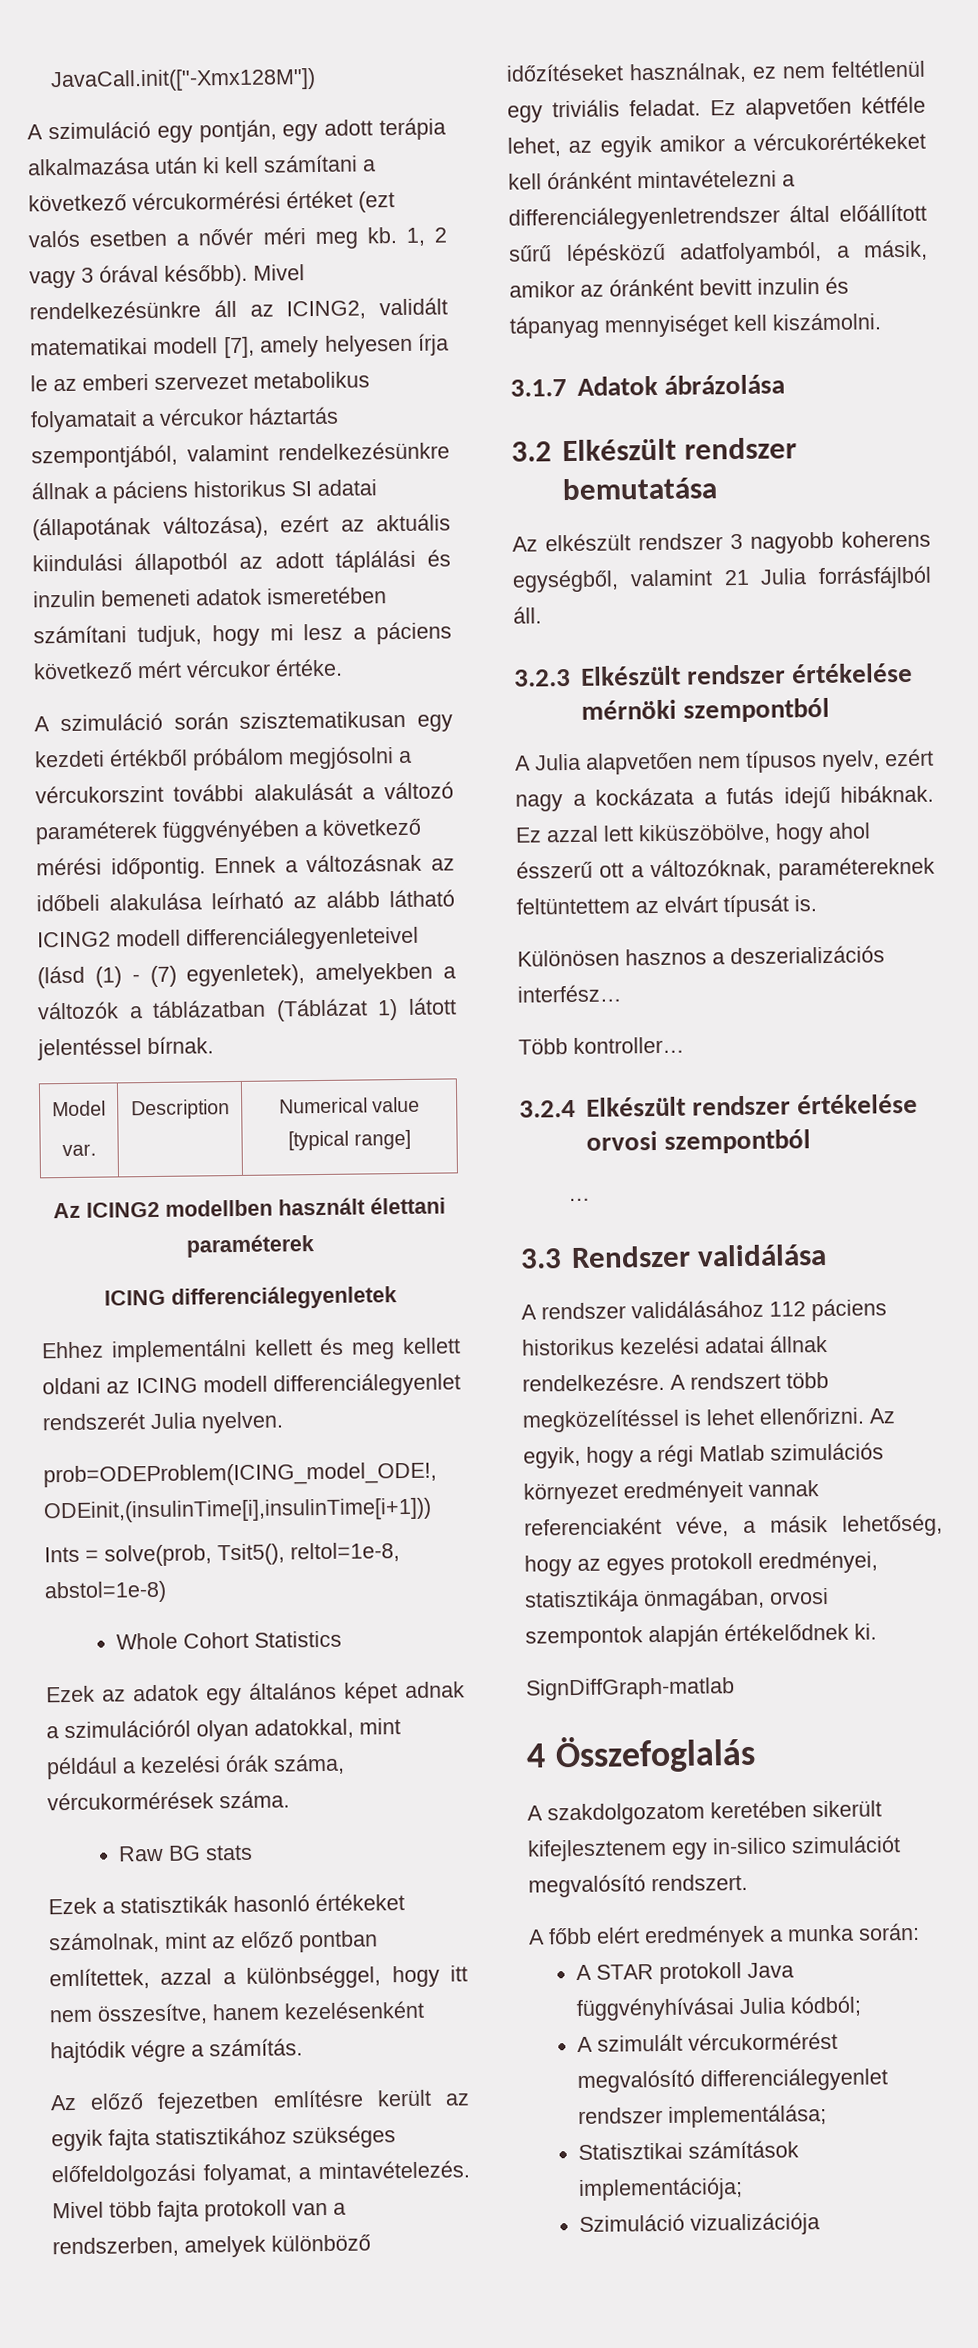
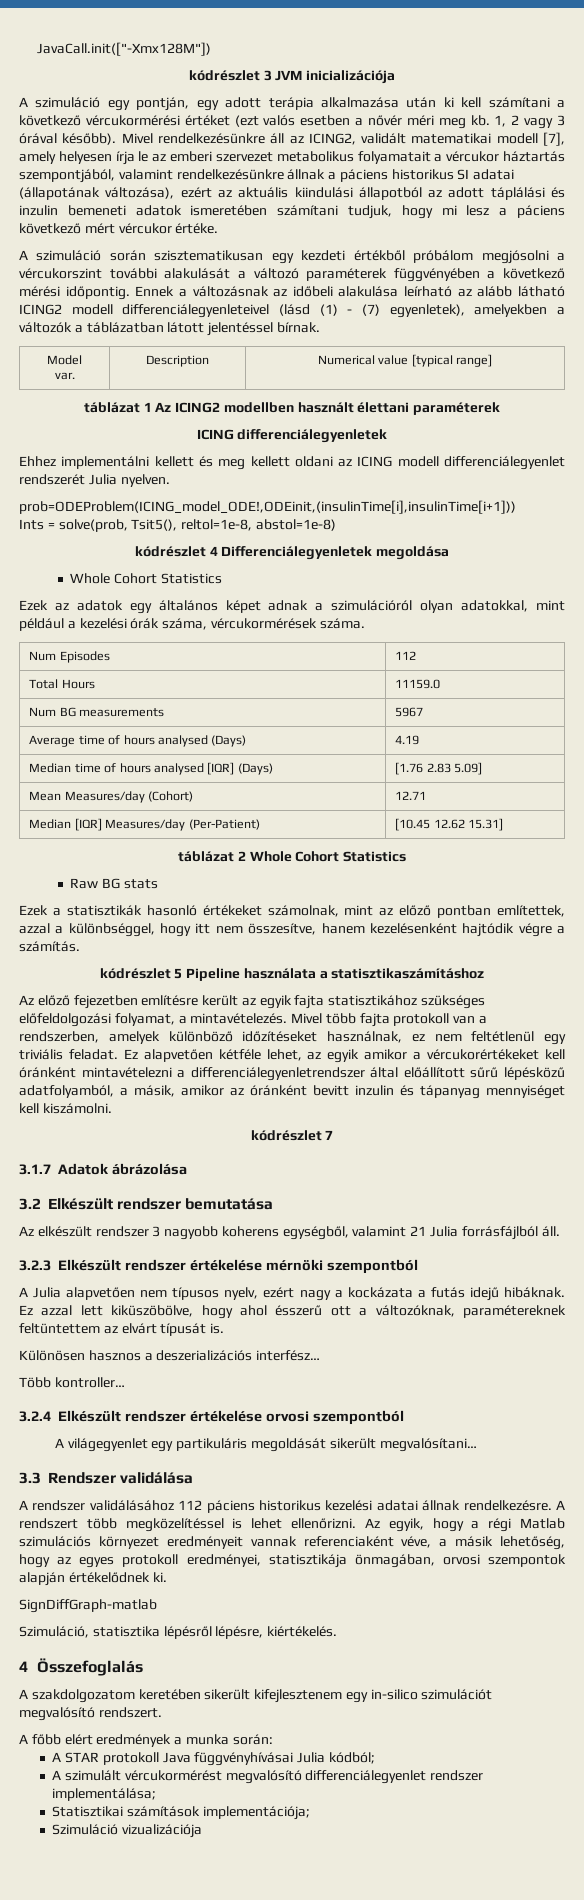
+ kódrészlet 3 JVM inicializációja
- Ennek a változásnak az időbeli alakulása leírható az alább látható ICING2 modell differenciálegyenleteivel (lásd (1) - (7) egyenletek), amelyekben a változók a táblázatban (Táblázat 1) látott jelentéssel bírnak.
+ Ennek a változásnak az időbeli alakulása leírható az alább látható ICING2 modell differenciálegyenleteivel (lásd (1) - (7) egyenletek), amelyekben a változók a táblázatban látott jelentéssel bírnak.
- Az ICING2 modellben használt élettani paraméterek
+ táblázat 1 Az ICING2 modellben használt élettani paraméterek
+ kódrészlet 4 Differenciálegyenletek megoldása
+ Num Episodes | 112
+ Total Hours | 11159.0
+ Num BG measurements | 5967
+ Average time of hours analysed (Days) | 4.19
+ Median time of hours analysed [IQR] (Days) | [1.76 2.83 5.09]
+ Mean Measures/day (Cohort) | 12.71
+ Median [IQR] Measures/day (Per-Patient) | [10.45 12.62 15.31]
+ táblázat 2 Whole Cohort Statistics
+ kódrészlet 5 Pipeline használata a statisztikaszámításhoz
+ kódrészlet 7
- …
+ A világegyenlet egy partikuláris megoldását sikerült megvalósítani…
+ Szimuláció, statisztika lépésről lépésre, kiértékelés.

